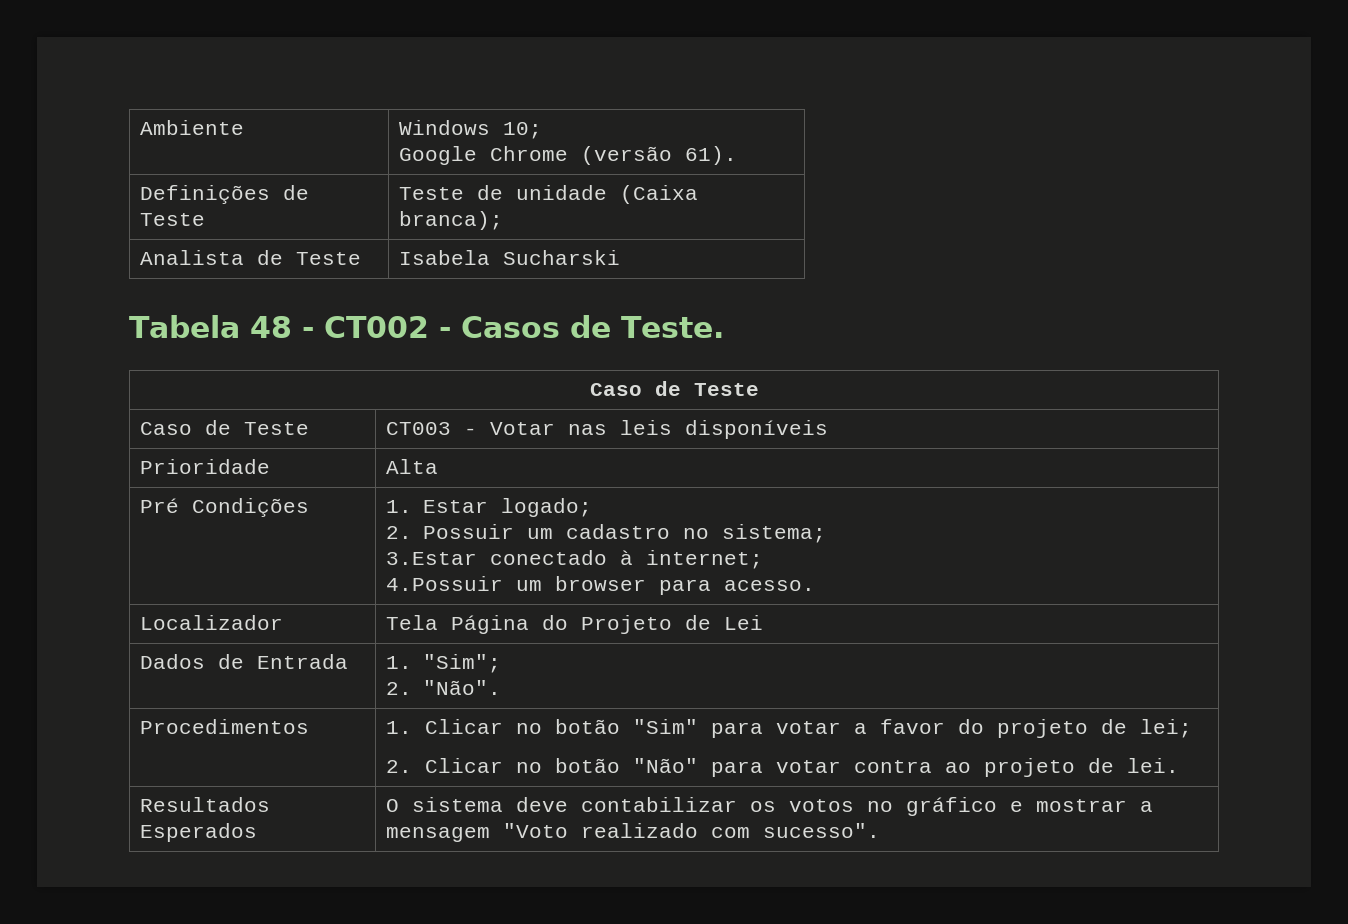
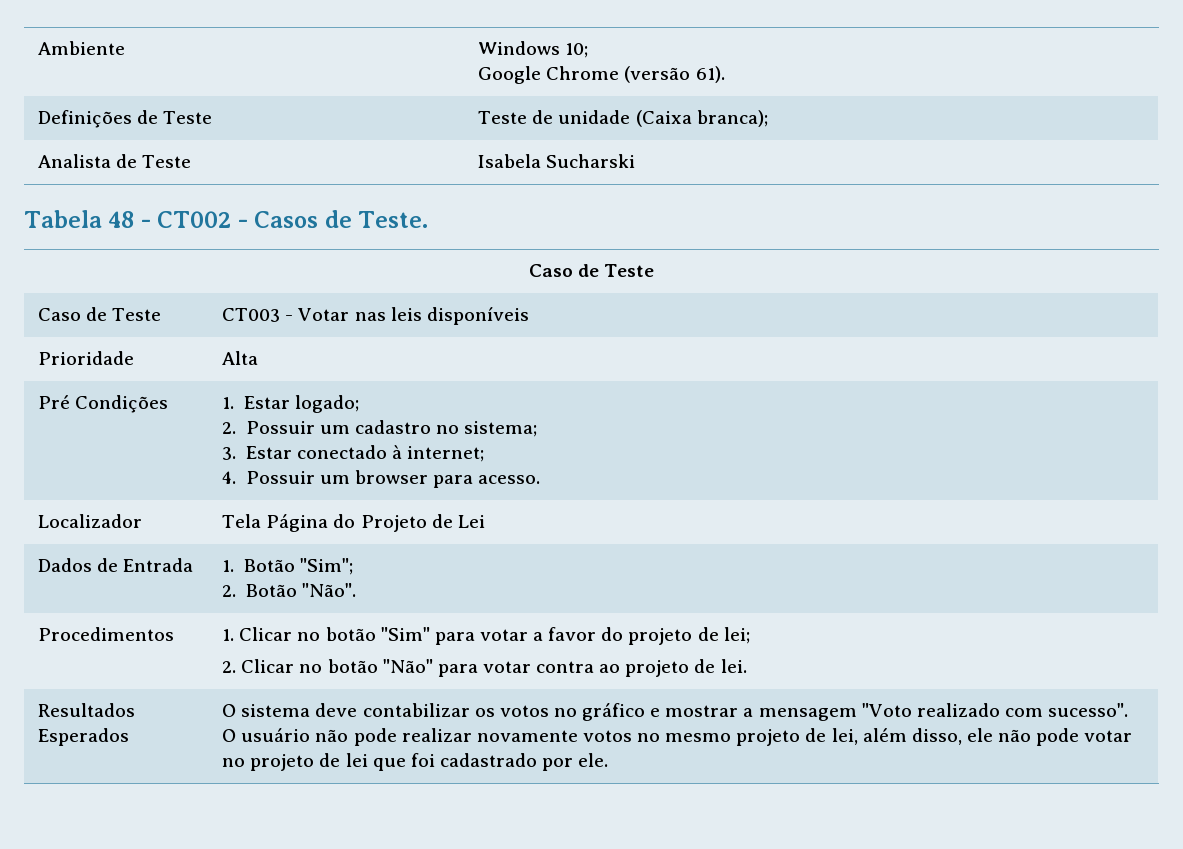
  Pré Condições | 1. Estar logado;
  2. Possuir um cadastro no sistema;
- 3.Estar conectado à internet;
- 4.Possuir um browser para acesso.
+ 3. Estar conectado à internet;
+ 4. Possuir um browser para acesso.
- Dados de Entrada | 1. "Sim";
- 2. "Não".
+ Dados de Entrada | 1. Botão "Sim";
+ 2. Botão "Não".
+ O usuário não pode realizar novamente votos no mesmo projeto de lei, além disso, ele não pode votar no projeto de lei que foi cadastrado por ele.

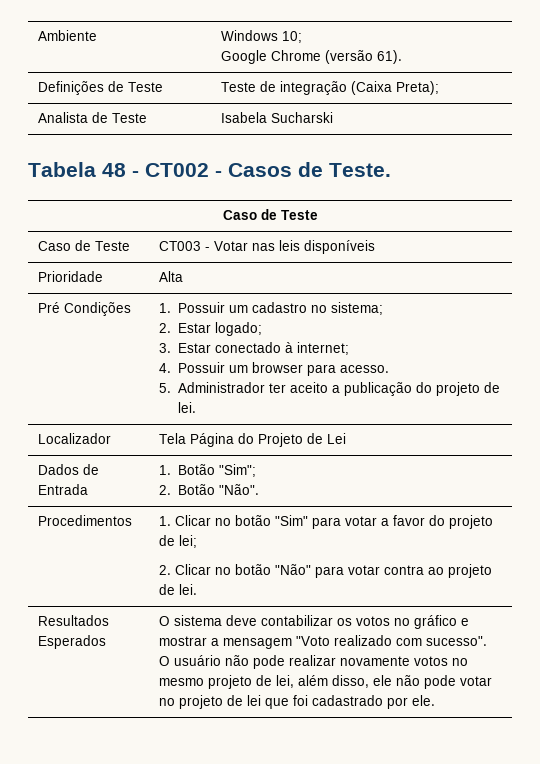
- Definições de Teste | Teste de unidade (Caixa branca);
+ Definições de Teste | Teste de integração (Caixa Preta);
- Pré Condições | 1. Estar logado;
- 2. Possuir um cadastro no sistema;
+ Pré Condições | 1. Possuir um cadastro no sistema;
+ 2. Estar logado;
  3. Estar conectado à internet;
  4. Possuir um browser para acesso.
+ 5. Administrador ter aceito a publicação do projeto de lei.

